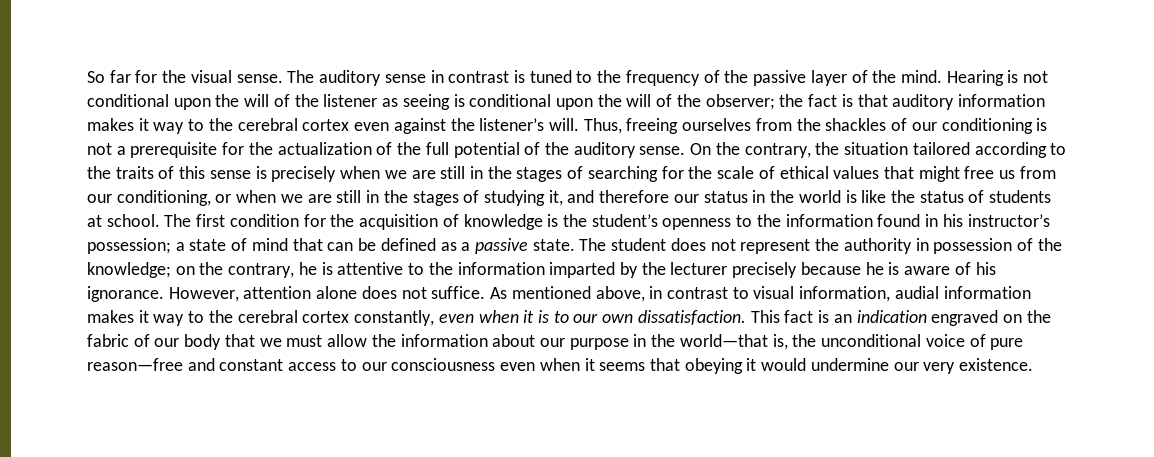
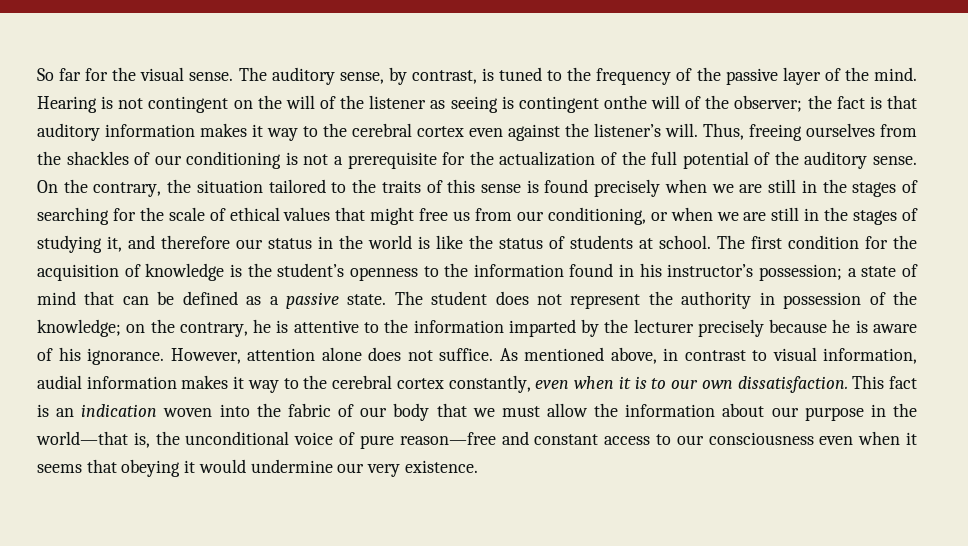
- The auditory sense in contrast is tuned to the frequency of the passive layer of the mind.
+ The auditory sense, by contrast, is tuned to the frequency of the passive layer of the mind.
- Hearing is not conditional upon the will of the listener as seeing is conditional upon the will of the observer; the fact is that auditory information makes it way to the cerebral cortex even against the listener’s will.
+ Hearing is not contingent on the will of the listener as seeing is contingent onthe will of the observer; the fact is that auditory information makes it way to the cerebral cortex even against the listener’s will.
- On the contrary, the situation tailored according to the traits of this sense is precisely when we are still in the stages of searching for the scale of ethical values that might free us from our conditioning, or when we are still in the stages of studying it, and therefore our status in the world is like the status of students at school.
+ On the contrary, the situation tailored to the traits of this sense is found precisely when we are still in the stages of searching for the scale of ethical values that might free us from our conditioning, or when we are still in the stages of studying it, and therefore our status in the world is like the status of students at school.
- This fact is an indication engraved on the fabric of our body that we must allow the information about our purpose in the world—that is, the unconditional voice of pure reason—free and constant access to our consciousness even when it seems that obeying it would undermine our very existence.
+ This fact is an indication woven into the fabric of our body that we must allow the information about our purpose in the world—that is, the unconditional voice of pure reason—free and constant access to our consciousness even when it seems that obeying it would undermine our very existence.

